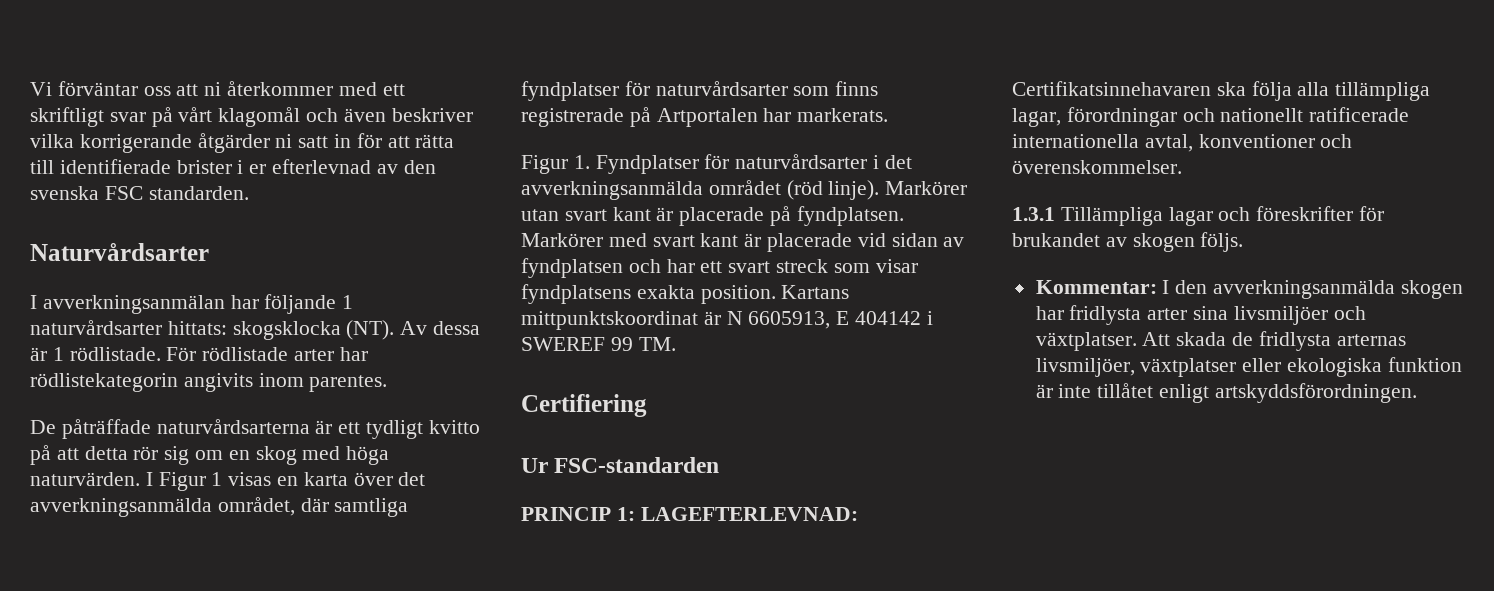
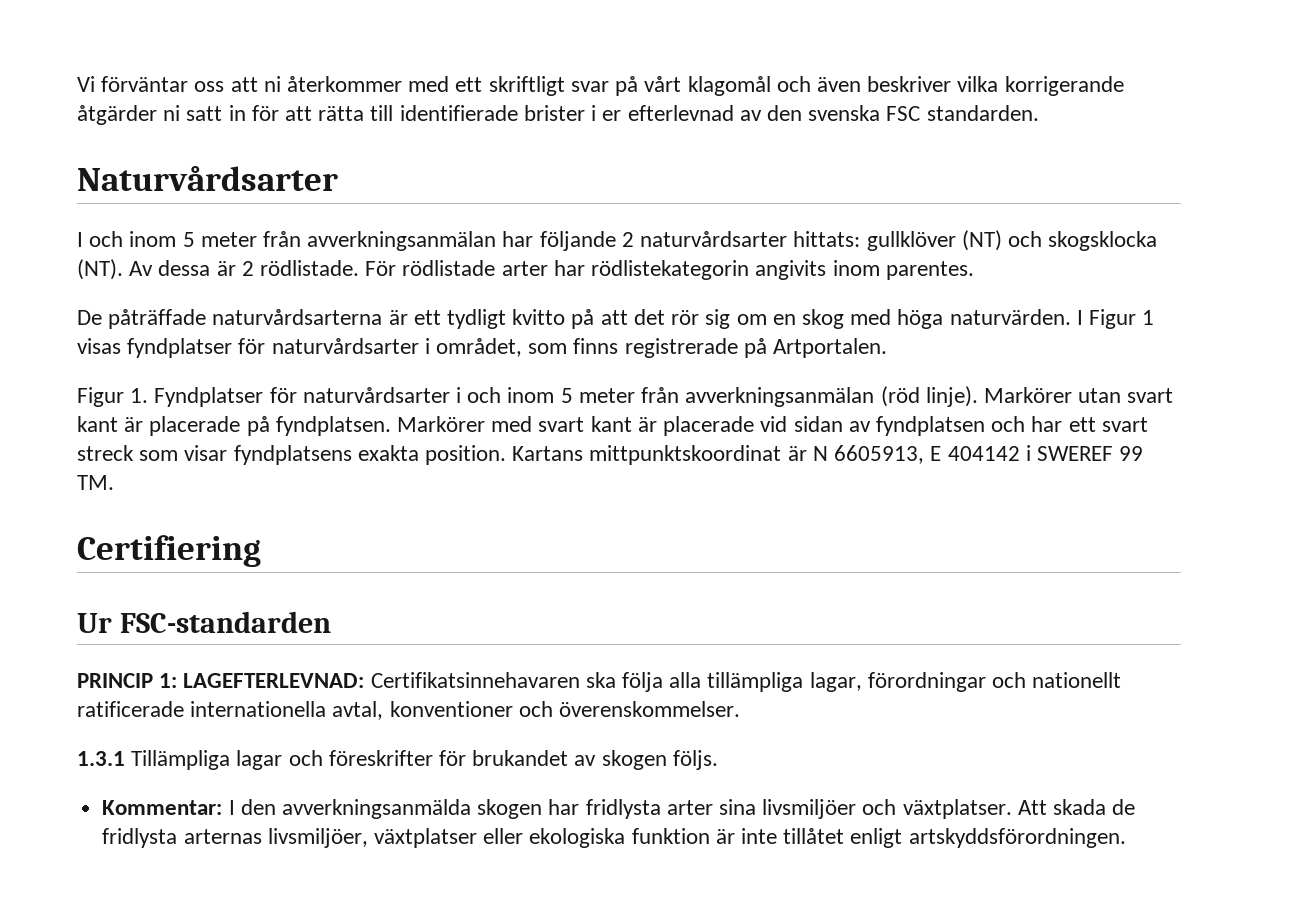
- I avverkningsanmälan har följande 1 naturvårdsarter hittats: skogsklocka (NT). Av dessa är 1 rödlistade.
+ I och inom 5 meter från avverkningsanmälan har följande 2 naturvårdsarter hittats: gullklöver (NT) och skogsklocka (NT). Av dessa är 2 rödlistade.
- De påträffade naturvårdsarterna är ett tydligt kvitto på att detta rör sig om en skog med höga naturvärden.
+ De påträffade naturvårdsarterna är ett tydligt kvitto på att det rör sig om en skog med höga naturvärden.
- I Figur 1 visas en karta över det avverkningsanmälda området, där samtliga fyndplatser för naturvårdsarter som finns registrerade på Artportalen har markerats.
+ I Figur 1 visas fyndplatser för naturvårdsarter i området, som finns registrerade på Artportalen.
- Figur 1. Fyndplatser för naturvårdsarter i det avverkningsanmälda området (röd linje).
+ Figur 1. Fyndplatser för naturvårdsarter i och inom 5 meter från avverkningsanmälan (röd linje).

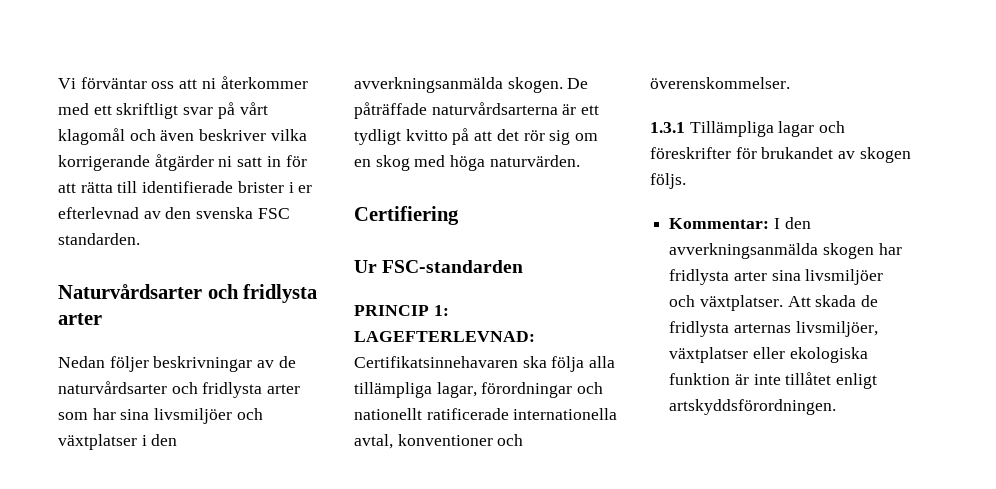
- Naturvårdsarter
- I och inom 5 meter från avverkningsanmälan har följande 2 naturvårdsarter hittats: gullklöver (NT) och skogsklocka (NT). Av dessa är 2 rödlistade. För rödlistade arter har rödlistekategorin angivits inom parentes.
- De påträffade naturvårdsarterna är ett tydligt kvitto på att det rör sig om en skog med höga naturvärden. I Figur 1 visas fyndplatser för naturvårdsarter i området, som finns registrerade på Artportalen.
- Figur 1. Fyndplatser för naturvårdsarter i och inom 5 meter från avverkningsanmälan (röd linje). Markörer utan svart kant är placerade på fyndplatsen. Markörer med svart kant är placerade vid sidan av fyndplatsen och har ett svart streck som visar fyndplatsens exakta position. Kartans mittpunktskoordinat är N 6605913, E 404142 i SWEREF 99 TM.
+ Naturvårdsarter och fridlysta arter
+ Nedan följer beskrivningar av de naturvårdsarter och fridlysta arter som har sina livsmiljöer och växtplatser i den avverkningsanmälda skogen. De påträffade naturvårdsarterna är ett tydligt kvitto på att det rör sig om en skog med höga naturvärden.

